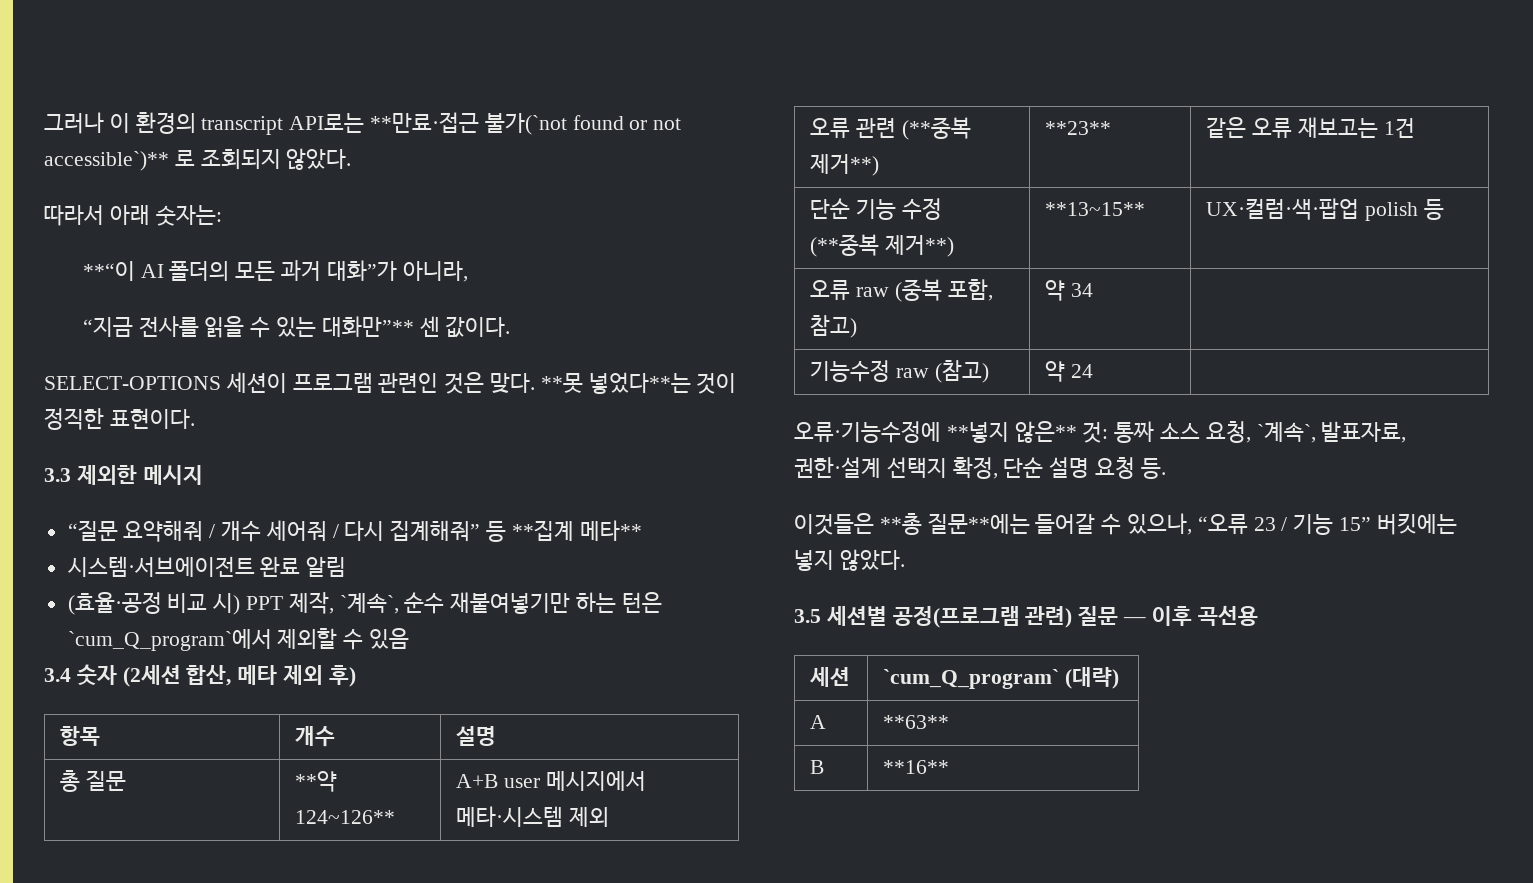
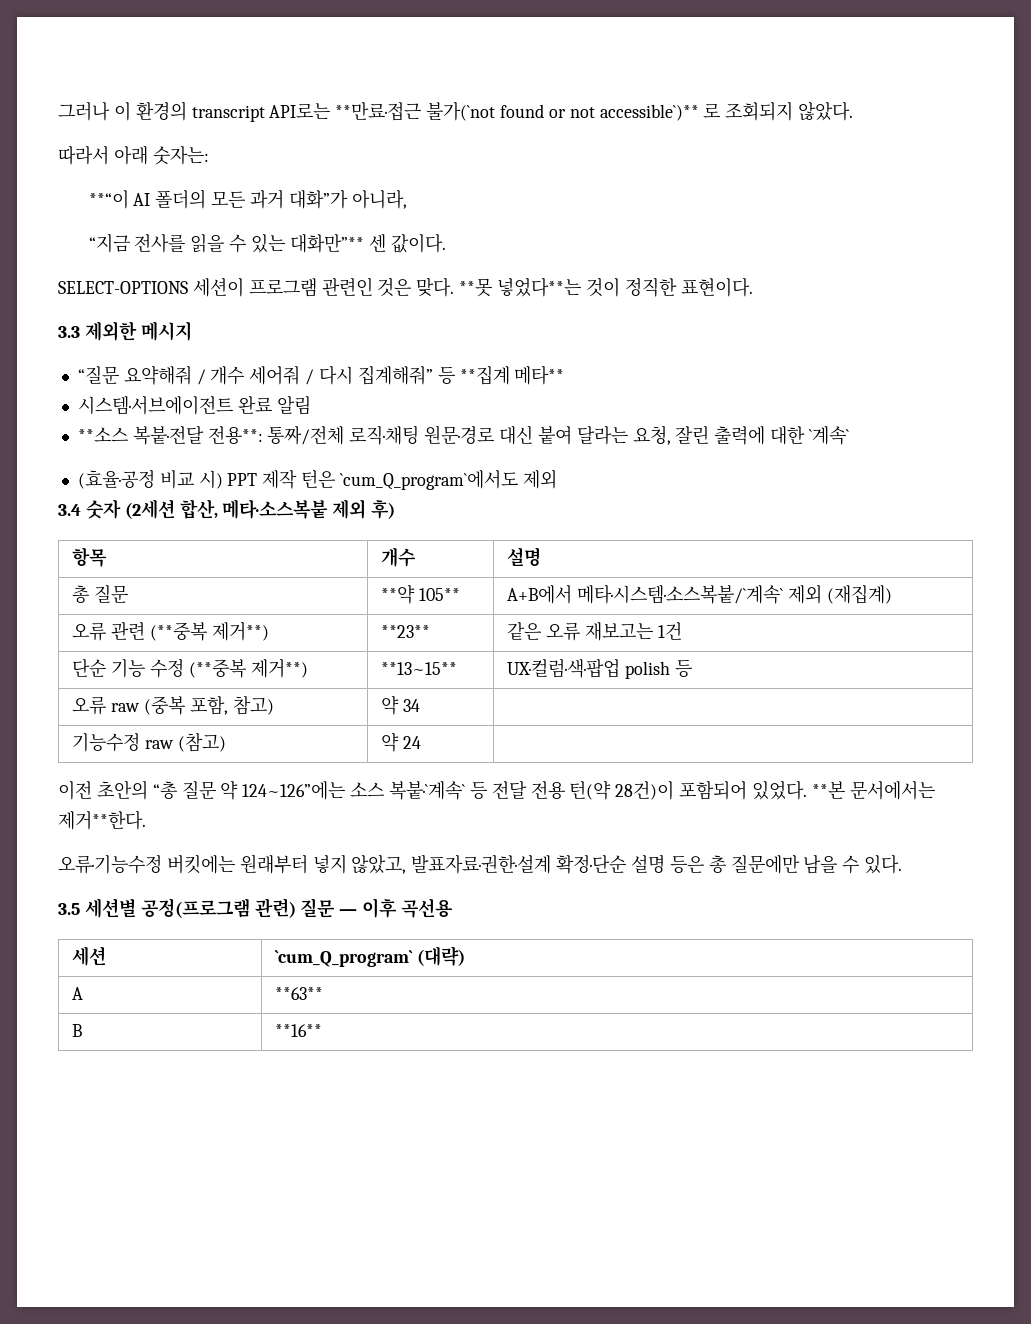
- (효율·공정 비교 시) PPT 제작, `계속`, 순수 재붙여넣기만 하는 턴은 `cum_Q_program`에서 제외할 수 있음
+ **소스 복붙·전달 전용**: 통짜/전체 로직·채팅 원문·경로 대신 붙여 달라는 요청, 잘린 출력에 대한 `계속`
+ (효율·공정 비교 시) PPT 제작 턴은 `cum_Q_program`에서도 제외
- 3.4 숫자 (2세션 합산, 메타 제외 후)
+ 3.4 숫자 (2세션 합산, 메타·소스복붙 제외 후)
- 총 질문 | **약 124~126** | A+B user 메시지에서 메타·시스템 제외
+ 총 질문 | **약 105** | A+B에서 메타·시스템·소스복붙/`계속` 제외 (재집계)
- 오류·기능수정에 **넣지 않은** 것: 통짜 소스 요청, `계속`, 발표자료, 권한·설계 선택지 확정, 단순 설명 요청 등.
- 이것들은 **총 질문**에는 들어갈 수 있으나, “오류 23 / 기능 15” 버킷에는 넣지 않았다.
+ 이전 초안의 “총 질문 약 124~126”에는 소스 복붙·`계속` 등 전달 전용 턴(약 28건)이 포함되어 있었다. **본 문서에서는 제거**한다.
+ 오류·기능수정 버킷에는 원래부터 넣지 않았고, 발표자료·권한·설계 확정·단순 설명 등은 총 질문에만 남을 수 있다.

